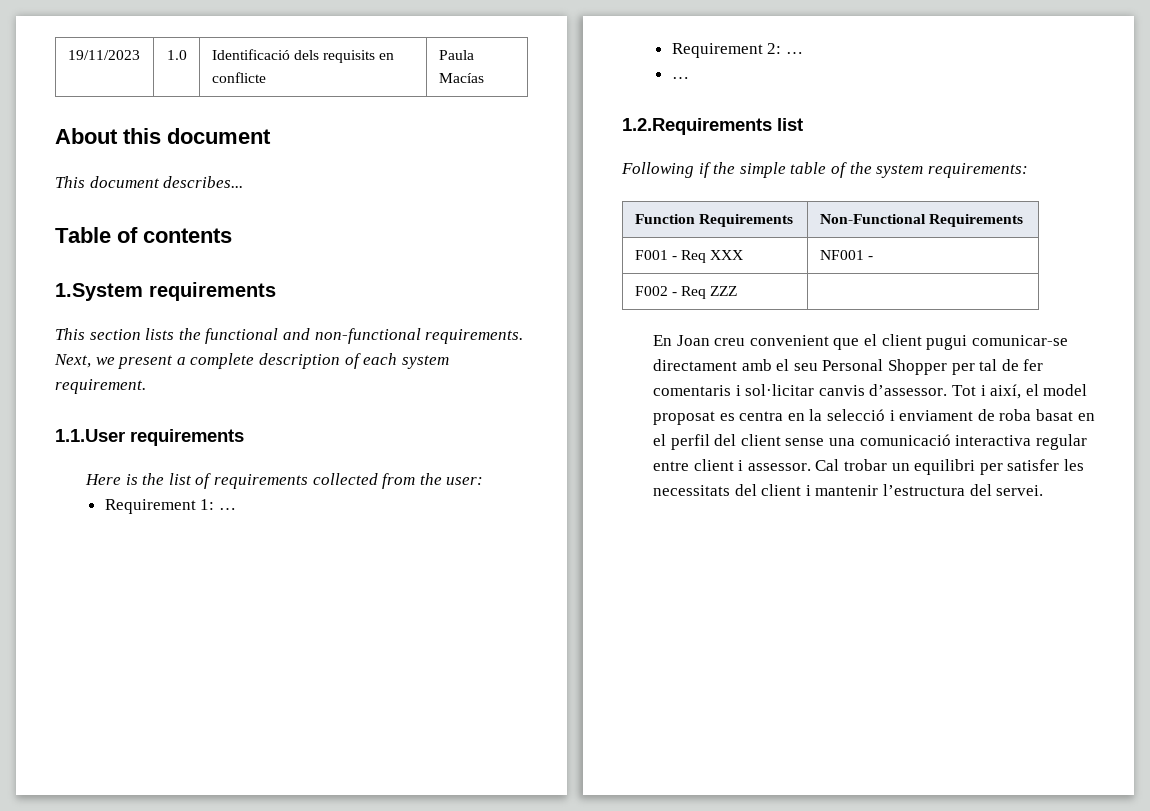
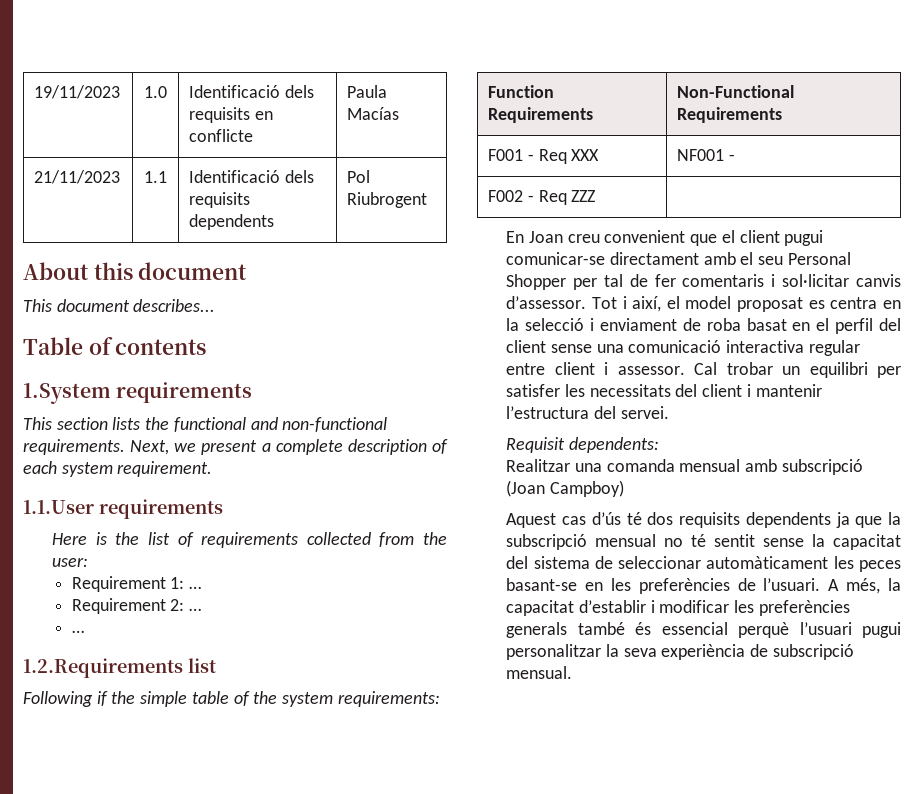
+ 21/11/2023 | 1.1 | Identificació dels requisits dependents | Pol Riubrogent
+ Requisit dependents:
+ Realitzar una comanda mensual amb subscripció (Joan Campboy)
+ Aquest cas d’ús té dos requisits dependents ja que la subscripció mensual no té sentit sense la capacitat del sistema de seleccionar automàticament les peces basant-se en les preferències de l’usuari. A més, la capacitat d’establir i modificar les preferències generals també és essencial perquè l’usuari pugui personalitzar la seva experiència de subscripció mensual.

